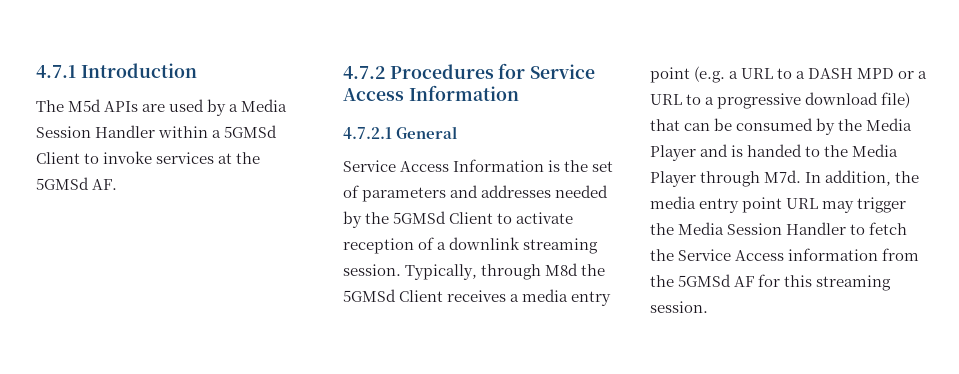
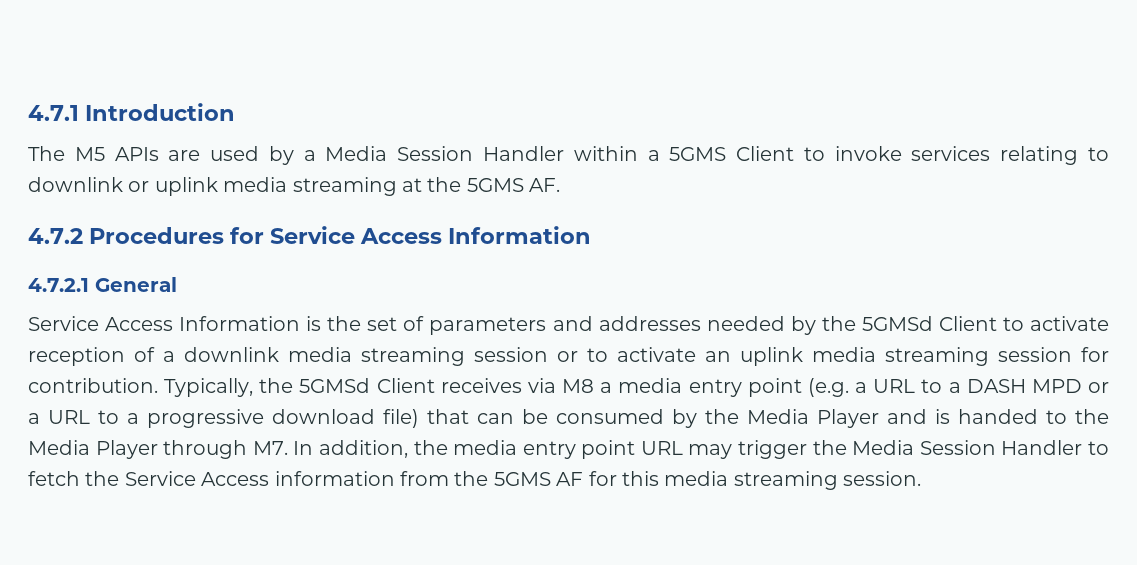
- The M5d APIs are used by a Media Session Handler within a 5GMSd Client to invoke services at the 5GMSd AF.
+ The M5 APIs are used by a Media Session Handler within a 5GMS Client to invoke services relating to downlink or uplink media streaming at the 5GMS AF.
- Service Access Information is the set of parameters and addresses needed by the 5GMSd Client to activate reception of a downlink streaming session. Typically, through M8d the 5GMSd Client receives a media entry point (e.g. a URL to a DASH MPD or a URL to a progressive download file) that can be consumed by the Media Player and is handed to the Media Player through M7d. In addition, the media entry point URL may trigger the Media Session Handler to fetch the Service Access information from the 5GMSd AF for this streaming session.
+ Service Access Information is the set of parameters and addresses needed by the 5GMSd Client to activate reception of a downlink media streaming session or to activate an uplink media streaming session for contribution. Typically, the 5GMSd Client receives via M8 a media entry point (e.g. a URL to a DASH MPD or a URL to a progressive download file) that can be consumed by the Media Player and is handed to the Media Player through M7. In addition, the media entry point URL may trigger the Media Session Handler to fetch the Service Access information from the 5GMS AF for this media streaming session.

